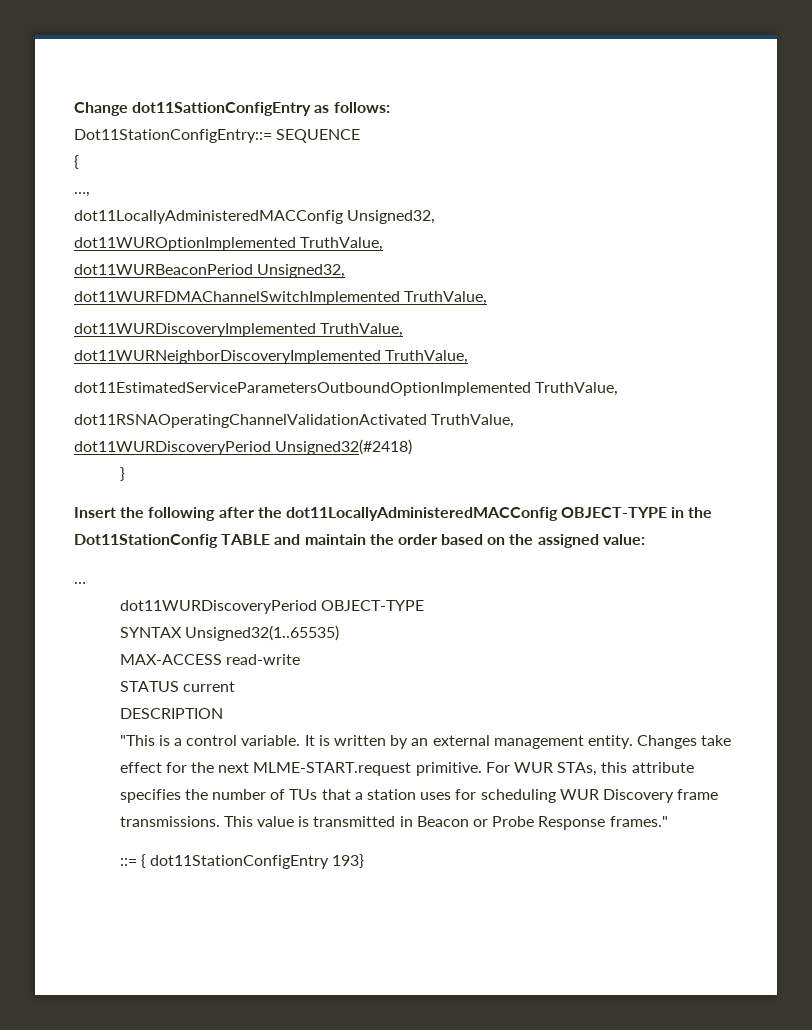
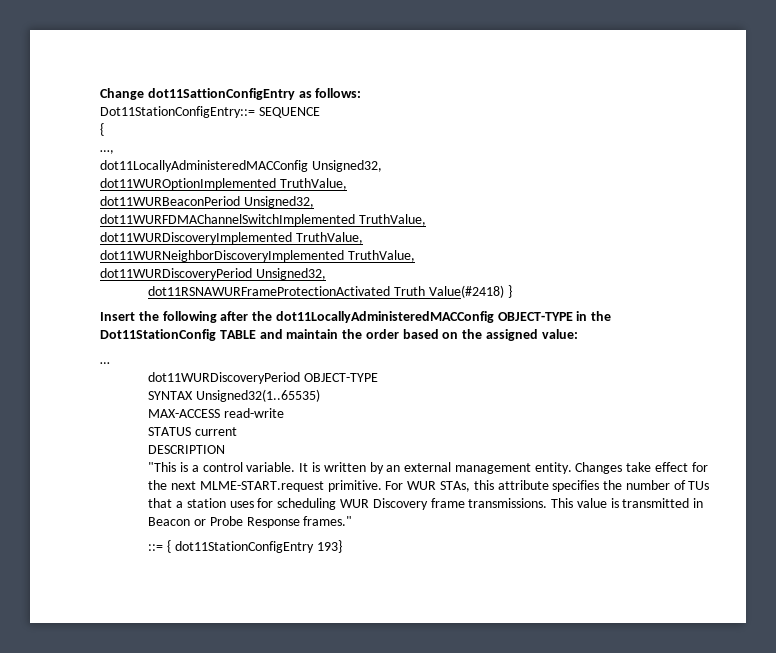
- dot11EstimatedServiceParametersOutboundOptionImplemented TruthValue,
- dot11RSNAOperatingChannelValidationActivated TruthValue,
- dot11WURDiscoveryPeriod Unsigned32(#2418)
- }
+ dot11WURDiscoveryPeriod Unsigned32,
+ dot11RSNAWURFrameProtectionActivated Truth Value(#2418) }

